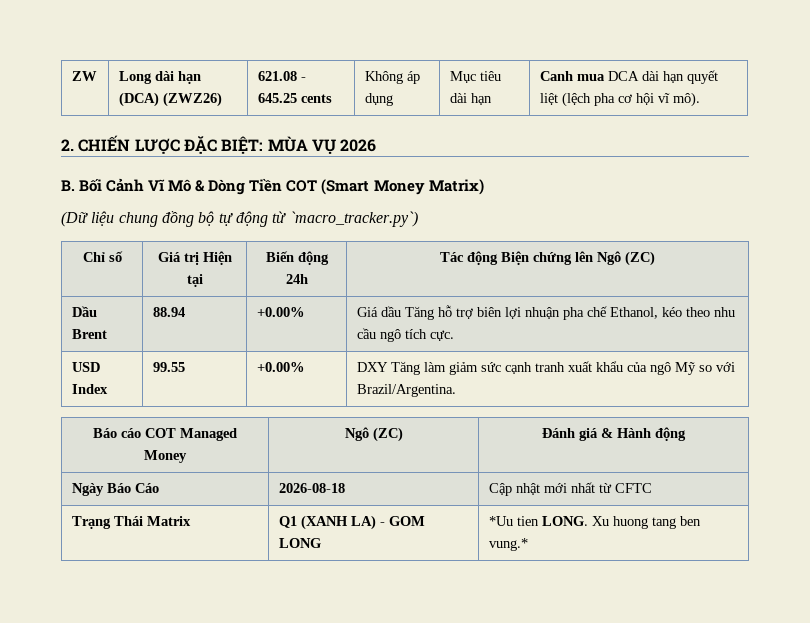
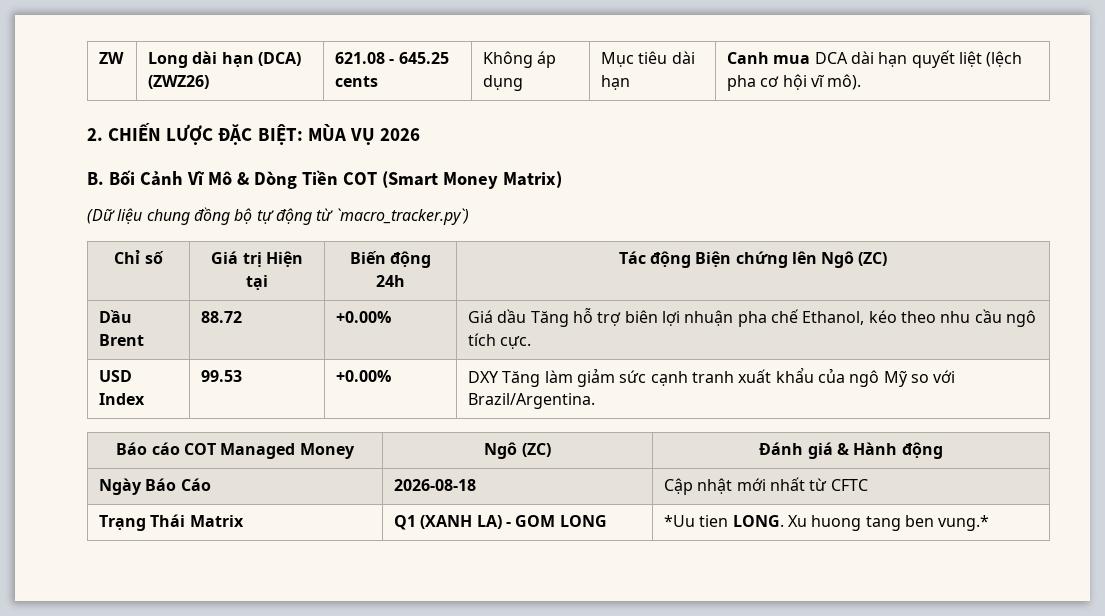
- Dầu Brent | 88.94 | +0.00% | Giá dầu Tăng hỗ trợ biên lợi nhuận pha chế Ethanol, kéo theo nhu cầu ngô tích cực.
+ Dầu Brent | 88.72 | +0.00% | Giá dầu Tăng hỗ trợ biên lợi nhuận pha chế Ethanol, kéo theo nhu cầu ngô tích cực.
- USD Index | 99.55 | +0.00% | DXY Tăng làm giảm sức cạnh tranh xuất khẩu của ngô Mỹ so với Brazil/Argentina.
+ USD Index | 99.53 | +0.00% | DXY Tăng làm giảm sức cạnh tranh xuất khẩu của ngô Mỹ so với Brazil/Argentina.

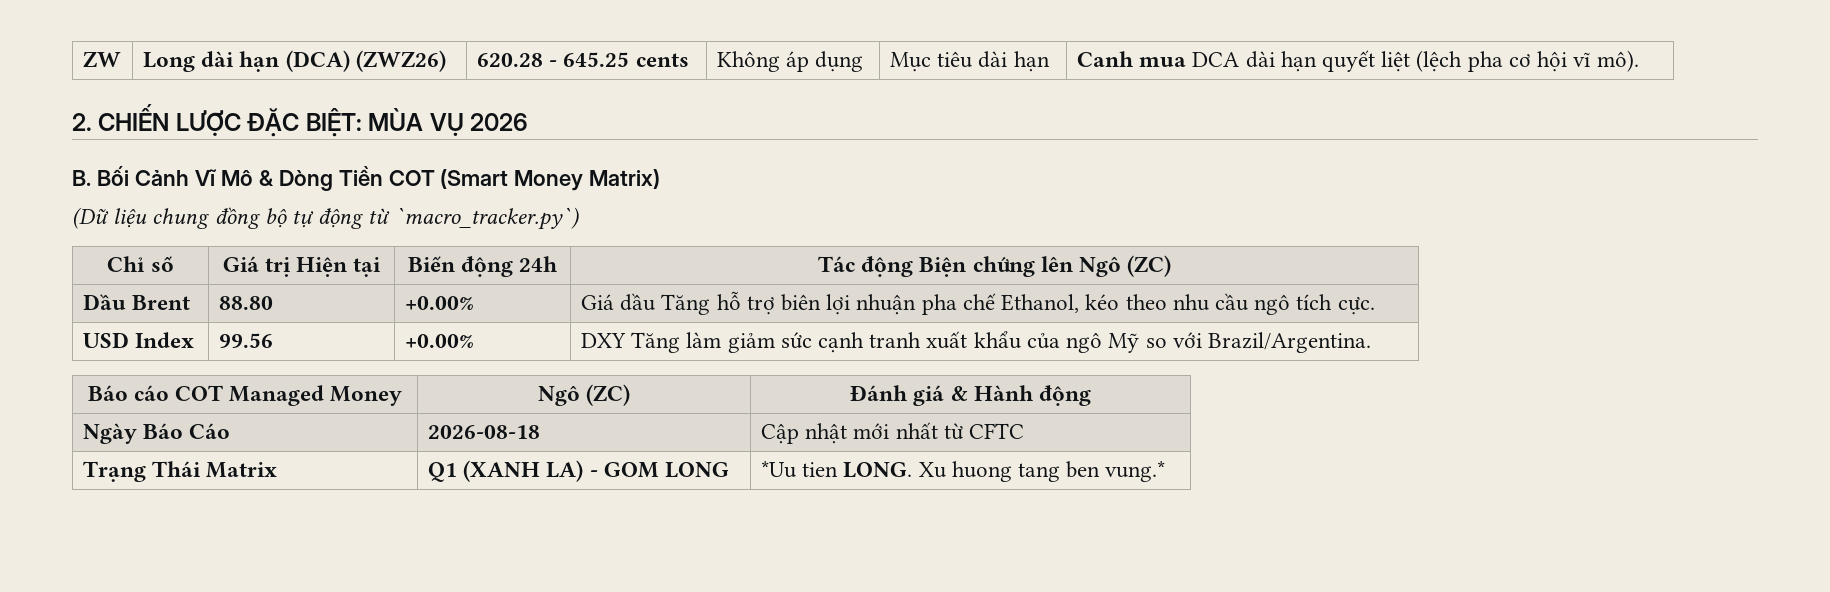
- ZW | Long dài hạn (DCA) (ZWZ26) | 621.08 - 645.25 cents | Không áp dụng | Mục tiêu dài hạn | Canh mua DCA dài hạn quyết liệt (lệch pha cơ hội vĩ mô).
+ ZW | Long dài hạn (DCA) (ZWZ26) | 620.28 - 645.25 cents | Không áp dụng | Mục tiêu dài hạn | Canh mua DCA dài hạn quyết liệt (lệch pha cơ hội vĩ mô).
- Dầu Brent | 88.72 | +0.00% | Giá dầu Tăng hỗ trợ biên lợi nhuận pha chế Ethanol, kéo theo nhu cầu ngô tích cực.
+ Dầu Brent | 88.80 | +0.00% | Giá dầu Tăng hỗ trợ biên lợi nhuận pha chế Ethanol, kéo theo nhu cầu ngô tích cực.
- USD Index | 99.53 | +0.00% | DXY Tăng làm giảm sức cạnh tranh xuất khẩu của ngô Mỹ so với Brazil/Argentina.
+ USD Index | 99.56 | +0.00% | DXY Tăng làm giảm sức cạnh tranh xuất khẩu của ngô Mỹ so với Brazil/Argentina.

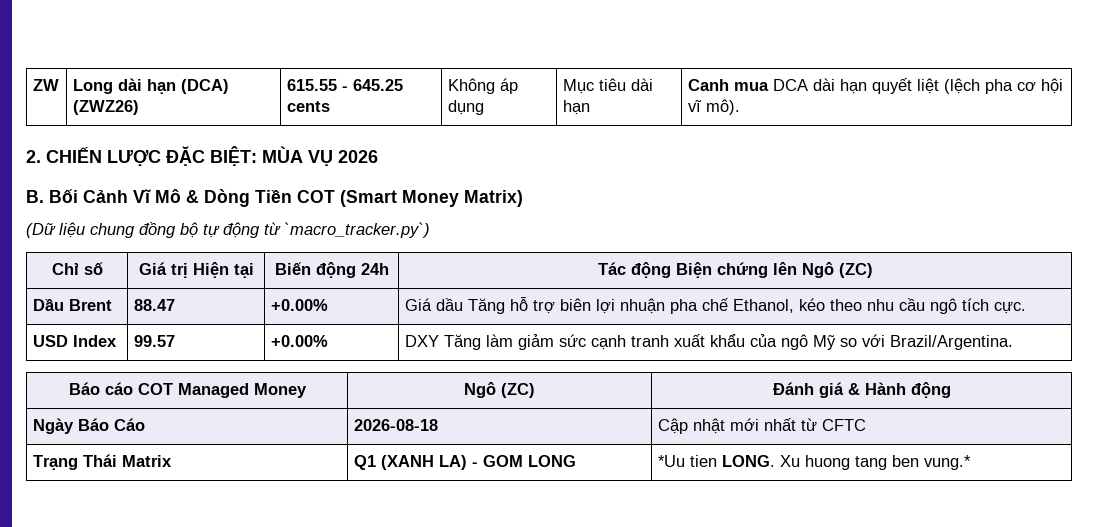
- ZW | Long dài hạn (DCA) (ZWZ26) | 620.28 - 645.25 cents | Không áp dụng | Mục tiêu dài hạn | Canh mua DCA dài hạn quyết liệt (lệch pha cơ hội vĩ mô).
+ ZW | Long dài hạn (DCA) (ZWZ26) | 615.55 - 645.25 cents | Không áp dụng | Mục tiêu dài hạn | Canh mua DCA dài hạn quyết liệt (lệch pha cơ hội vĩ mô).
- Dầu Brent | 88.80 | +0.00% | Giá dầu Tăng hỗ trợ biên lợi nhuận pha chế Ethanol, kéo theo nhu cầu ngô tích cực.
+ Dầu Brent | 88.47 | +0.00% | Giá dầu Tăng hỗ trợ biên lợi nhuận pha chế Ethanol, kéo theo nhu cầu ngô tích cực.
- USD Index | 99.56 | +0.00% | DXY Tăng làm giảm sức cạnh tranh xuất khẩu của ngô Mỹ so với Brazil/Argentina.
+ USD Index | 99.57 | +0.00% | DXY Tăng làm giảm sức cạnh tranh xuất khẩu của ngô Mỹ so với Brazil/Argentina.

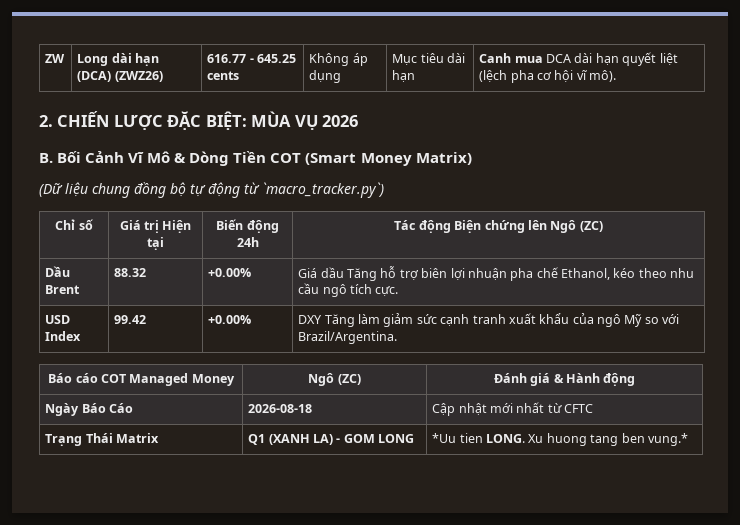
- ZW | Long dài hạn (DCA) (ZWZ26) | 615.55 - 645.25 cents | Không áp dụng | Mục tiêu dài hạn | Canh mua DCA dài hạn quyết liệt (lệch pha cơ hội vĩ mô).
+ ZW | Long dài hạn (DCA) (ZWZ26) | 616.77 - 645.25 cents | Không áp dụng | Mục tiêu dài hạn | Canh mua DCA dài hạn quyết liệt (lệch pha cơ hội vĩ mô).
- Dầu Brent | 88.47 | +0.00% | Giá dầu Tăng hỗ trợ biên lợi nhuận pha chế Ethanol, kéo theo nhu cầu ngô tích cực.
+ Dầu Brent | 88.32 | +0.00% | Giá dầu Tăng hỗ trợ biên lợi nhuận pha chế Ethanol, kéo theo nhu cầu ngô tích cực.
- USD Index | 99.57 | +0.00% | DXY Tăng làm giảm sức cạnh tranh xuất khẩu của ngô Mỹ so với Brazil/Argentina.
+ USD Index | 99.42 | +0.00% | DXY Tăng làm giảm sức cạnh tranh xuất khẩu của ngô Mỹ so với Brazil/Argentina.

